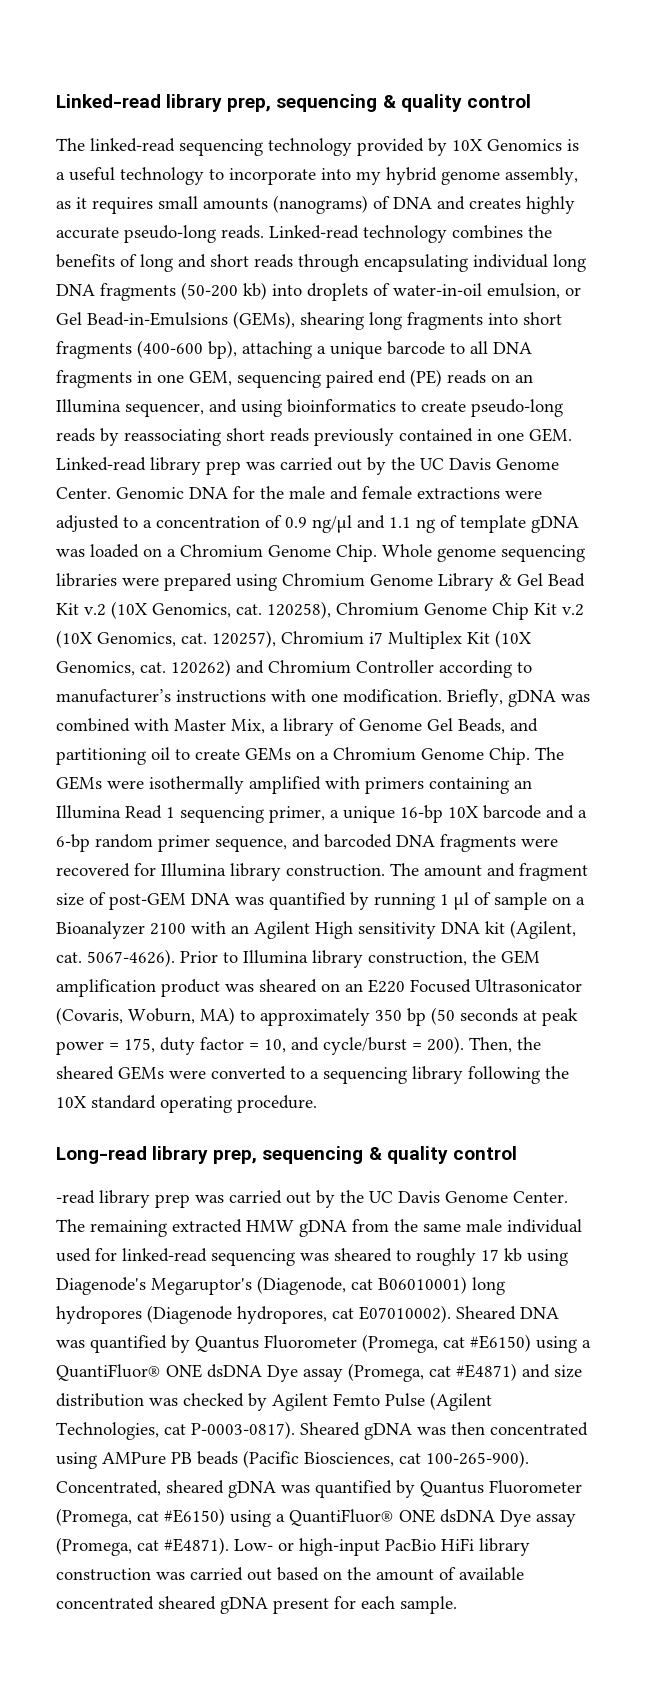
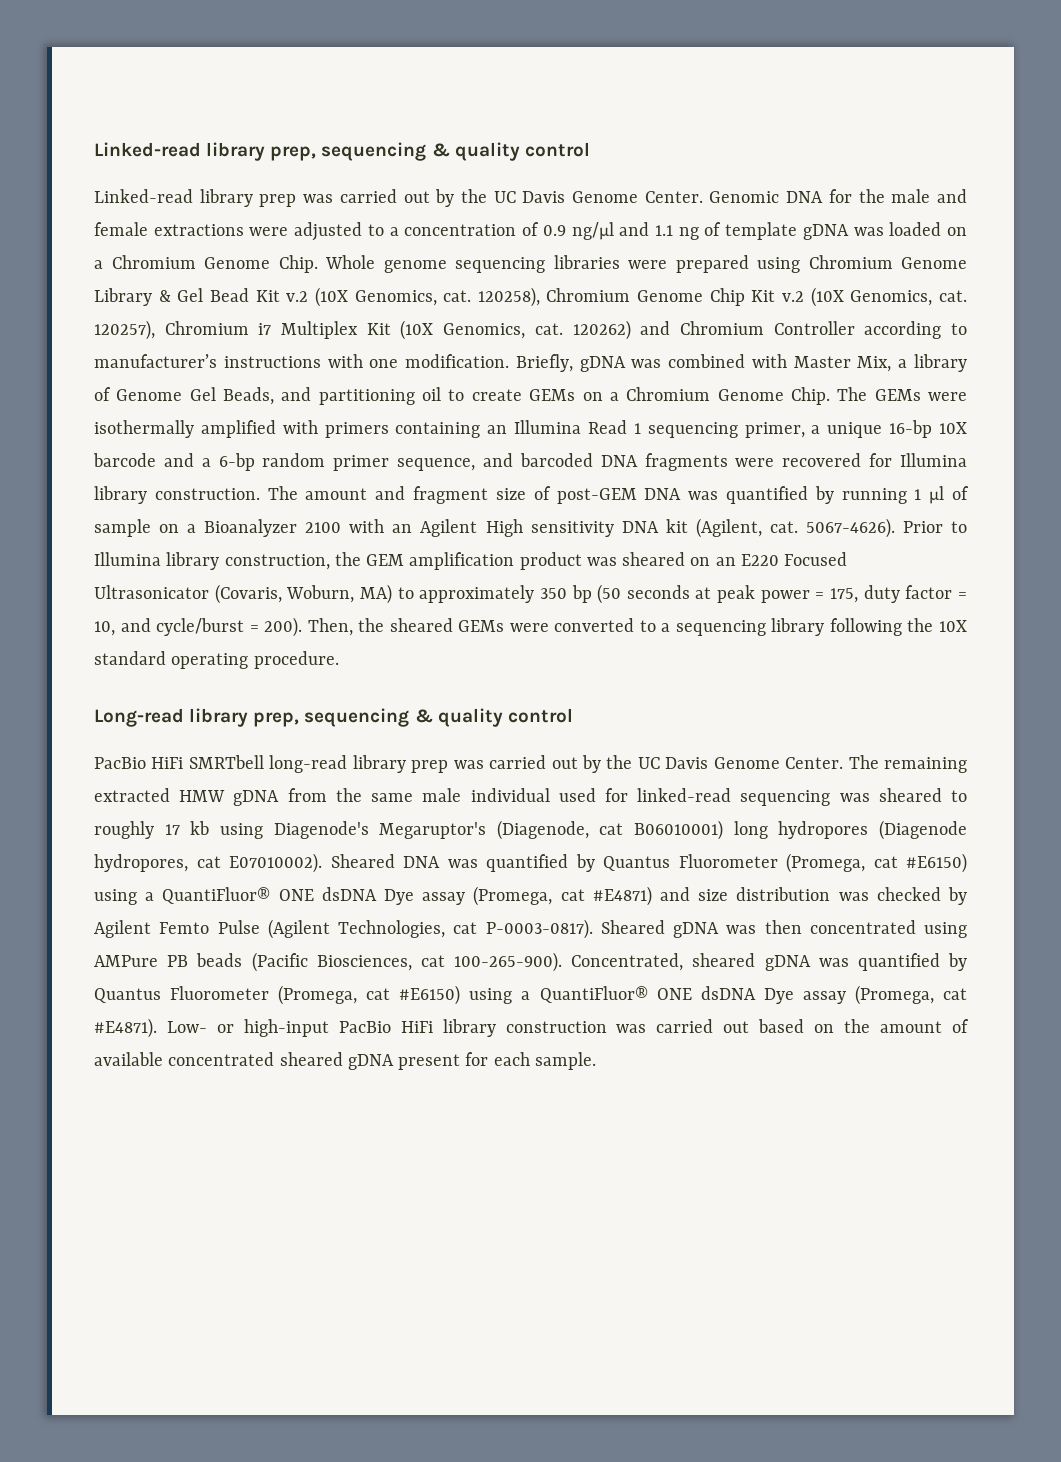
- The linked-read sequencing technology provided by 10X Genomics is a useful technology to incorporate into my hybrid genome assembly, as it requires small amounts (nanograms) of DNA and creates highly accurate pseudo-long reads. Linked-read technology combines the benefits of long and short reads through encapsulating individual long DNA fragments (50-200 kb) into droplets of water-in-oil emulsion, or Gel Bead-in-Emulsions (GEMs), shearing long fragments into short fragments (400-600 bp), attaching a unique barcode to all DNA fragments in one GEM, sequencing paired end (PE) reads on an Illumina sequencer, and using bioinformatics to create pseudo-long reads by reassociating short reads previously contained in one GEM. Linked-read library prep was carried out by the UC Davis Genome Center.
+ Linked-read library prep was carried out by the UC Davis Genome Center.
- -read library prep was carried out by the UC Davis Genome Center.
+ PacBio HiFi SMRTbell long-read library prep was carried out by the UC Davis Genome Center.

